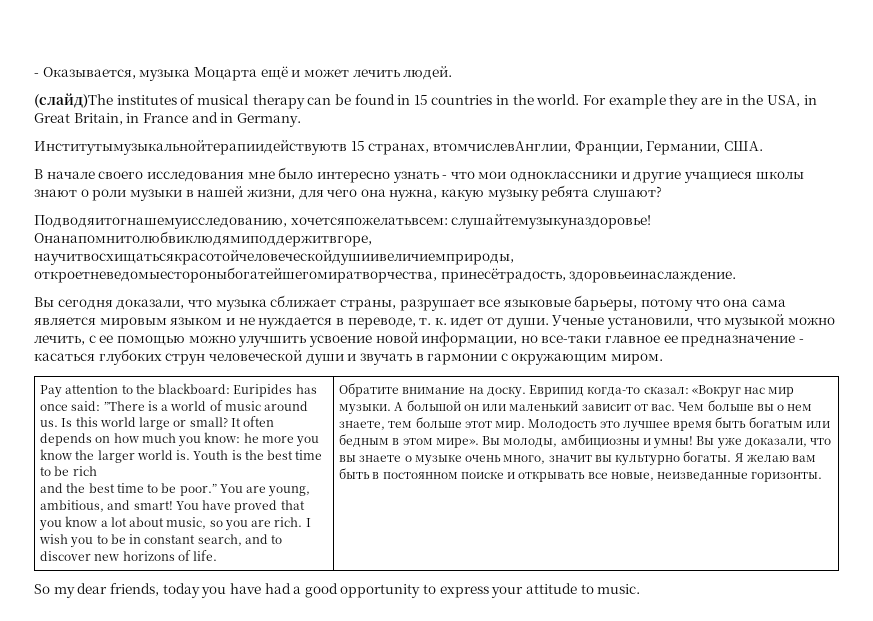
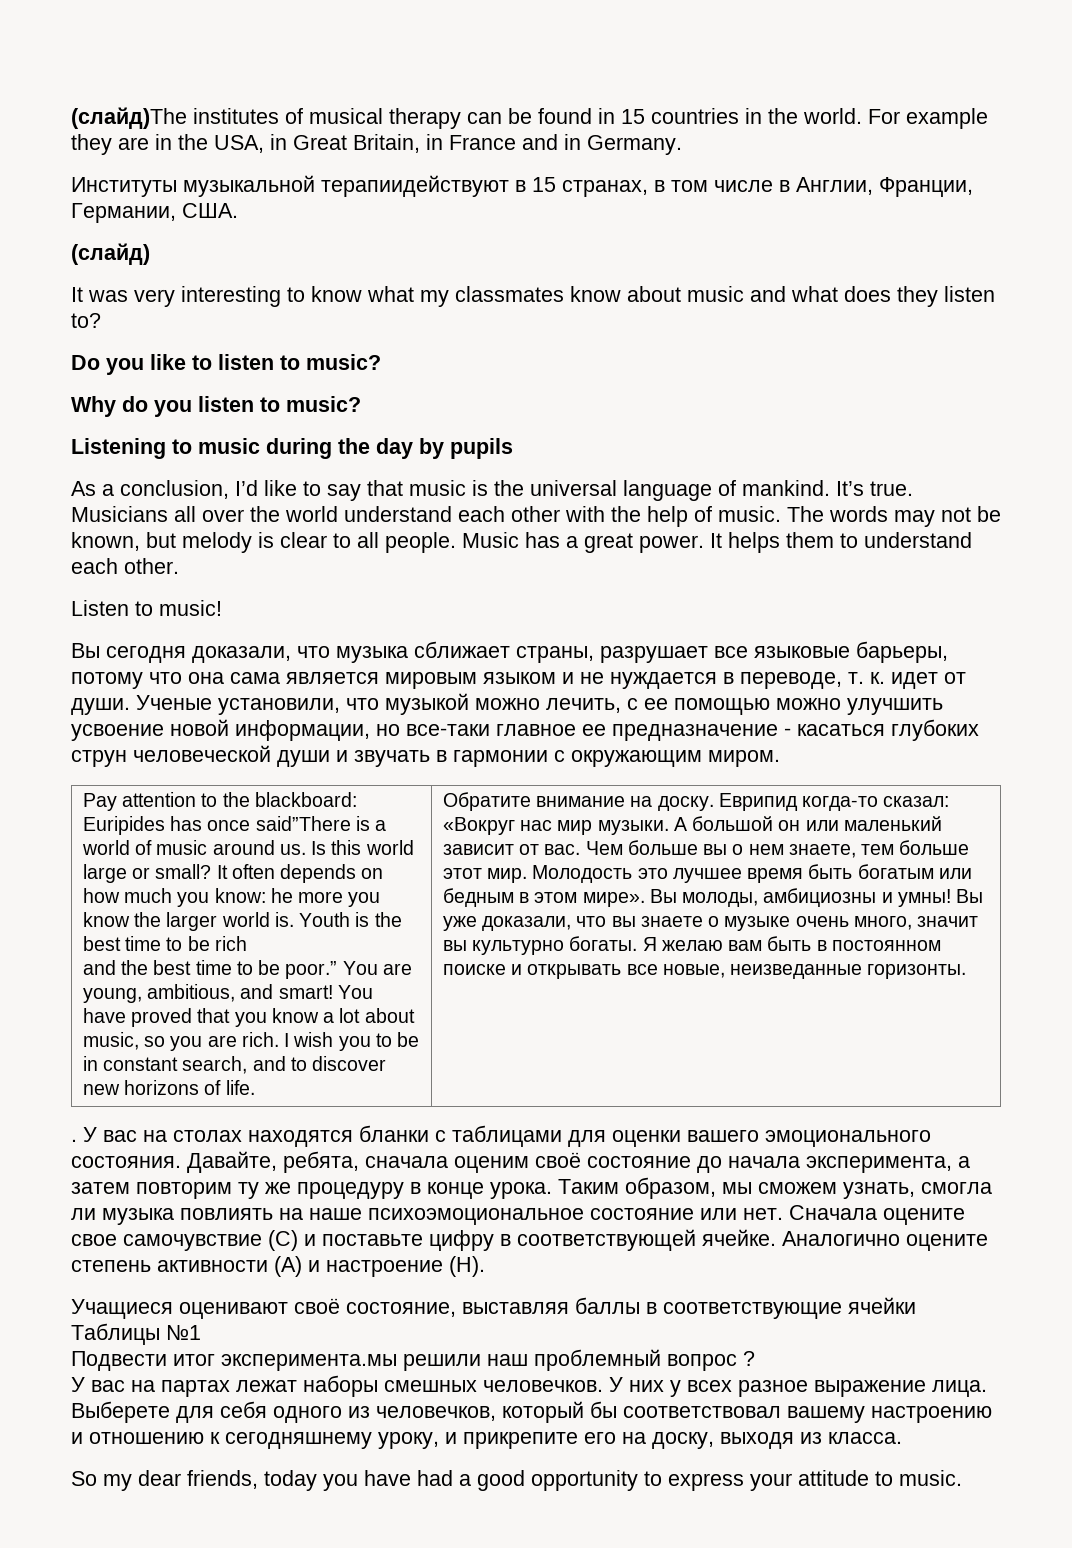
- - Оказывается, музыка Моцарта ещё и может лечить людей.
- Институтымузыкальнойтерапиидействуютв 15 странах, втомчислевАнглии, Франции, Германии, США.
- В начале своего исследования мне было интересно узнать - что мои одноклассники и другие учащиеся школы знают о роли музыки в нашей жизни, для чего она нужна, какую музыку ребята слушают?
- Подводяитогнашемуисследованию, хочетсяпожелатьвсем: слушайтемузыкуназдоровье! Онанапомнитолюбвиклюдямиподдержитвгоре, научитвосхищатьсякрасотойчеловеческойдушиивеличиемприроды, откроетневедомыестороныбогатейшегомиратворчества, принесётрадость, здоровьеинаслаждение.
+ Институты музыкальной терапиидействуют в 15 странах, в том числе в Англии, Франции, Германии, США.
+ (слайд)
+ It was very interesting to know what my classmates know about music and what does they listen to?
+ Do you like to listen to music?
+ Why do you listen to music?
+ Listening to music during the day by pupils
+ As a conclusion, I’d like to say that music is the universal language of mankind. It’s true. Musicians all over the world understand each other with the help of music. The words may not be known, but melody is clear to all people. Music has a great power. It helps them to understand each other.
+ Listen to music!
- Pay attention to the blackboard: Euripides has once said: ”There is a world of music around us.
+ Pay attention to the blackboard: Euripides has once said”There is a world of music around us.
+ . У вас на столах находятся бланки с таблицами для оценки вашего эмоционального состояния. Давайте, ребята, сначала оценим своё состояние до начала эксперимента, а затем повторим ту же процедуру в конце урока. Таким образом, мы сможем узнать, смогла ли музыка повлиять на наше психоэмоциональное состояние или нет. Сначала оцените свое самочувствие (С) и поставьте цифру в соответствующей ячейке. Аналогично оцените степень активности (А) и настроение (Н).
+ Учащиеся оценивают своё состояние, выставляя баллы в соответствующие ячейки Таблицы №1
+ Подвести итог эксперимента.мы решили наш проблемный вопрос ?
+ У вас на партах лежат наборы смешных человечков. У них у всех разное выражение лица. Выберете для себя одного из человечков, который бы соответствовал вашему настроению и отношению к сегодняшнему уроку, и прикрепите его на доску, выходя из класса.

